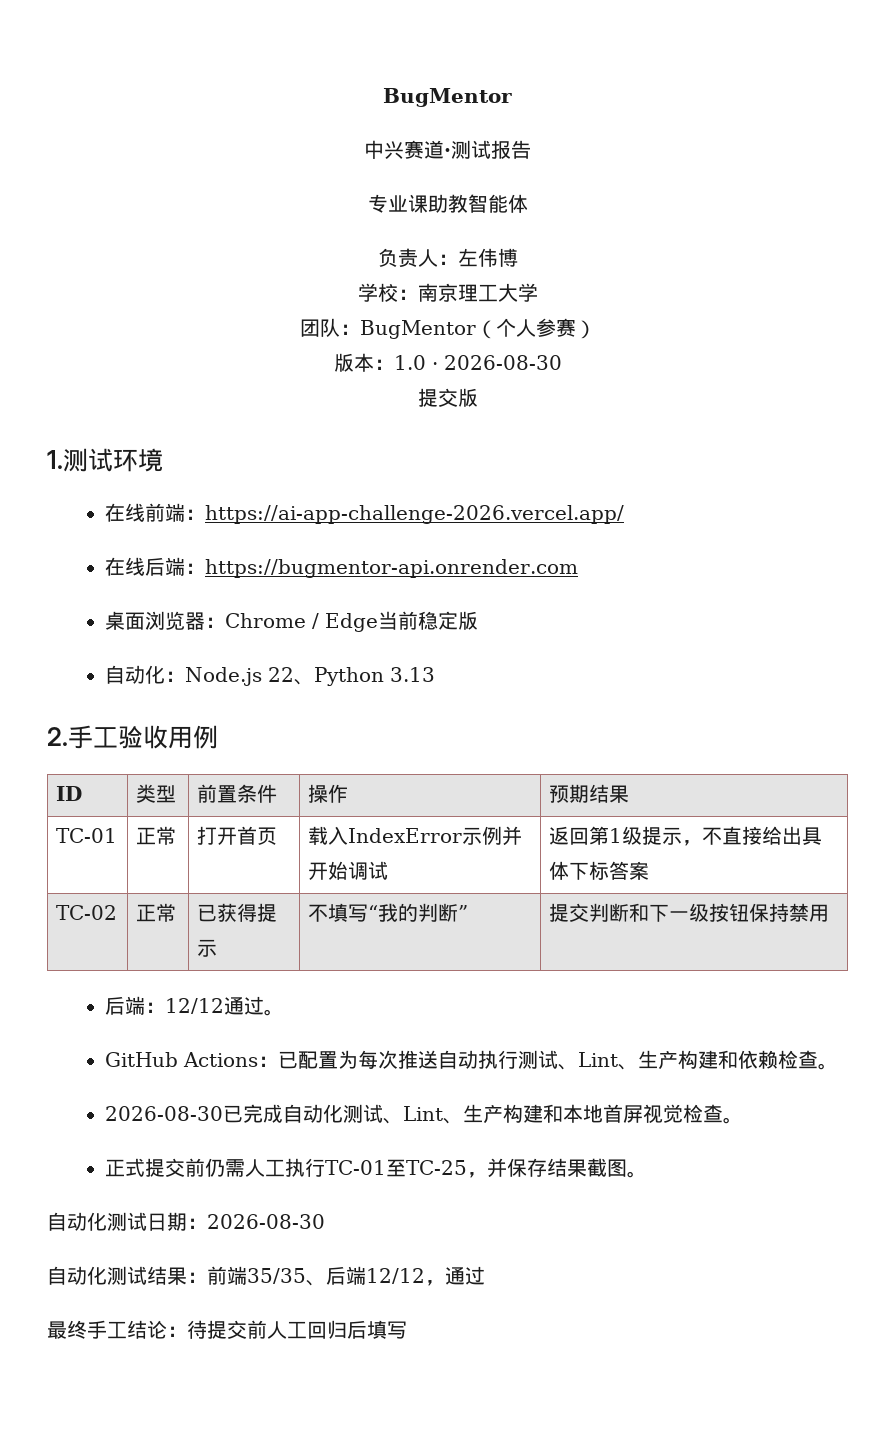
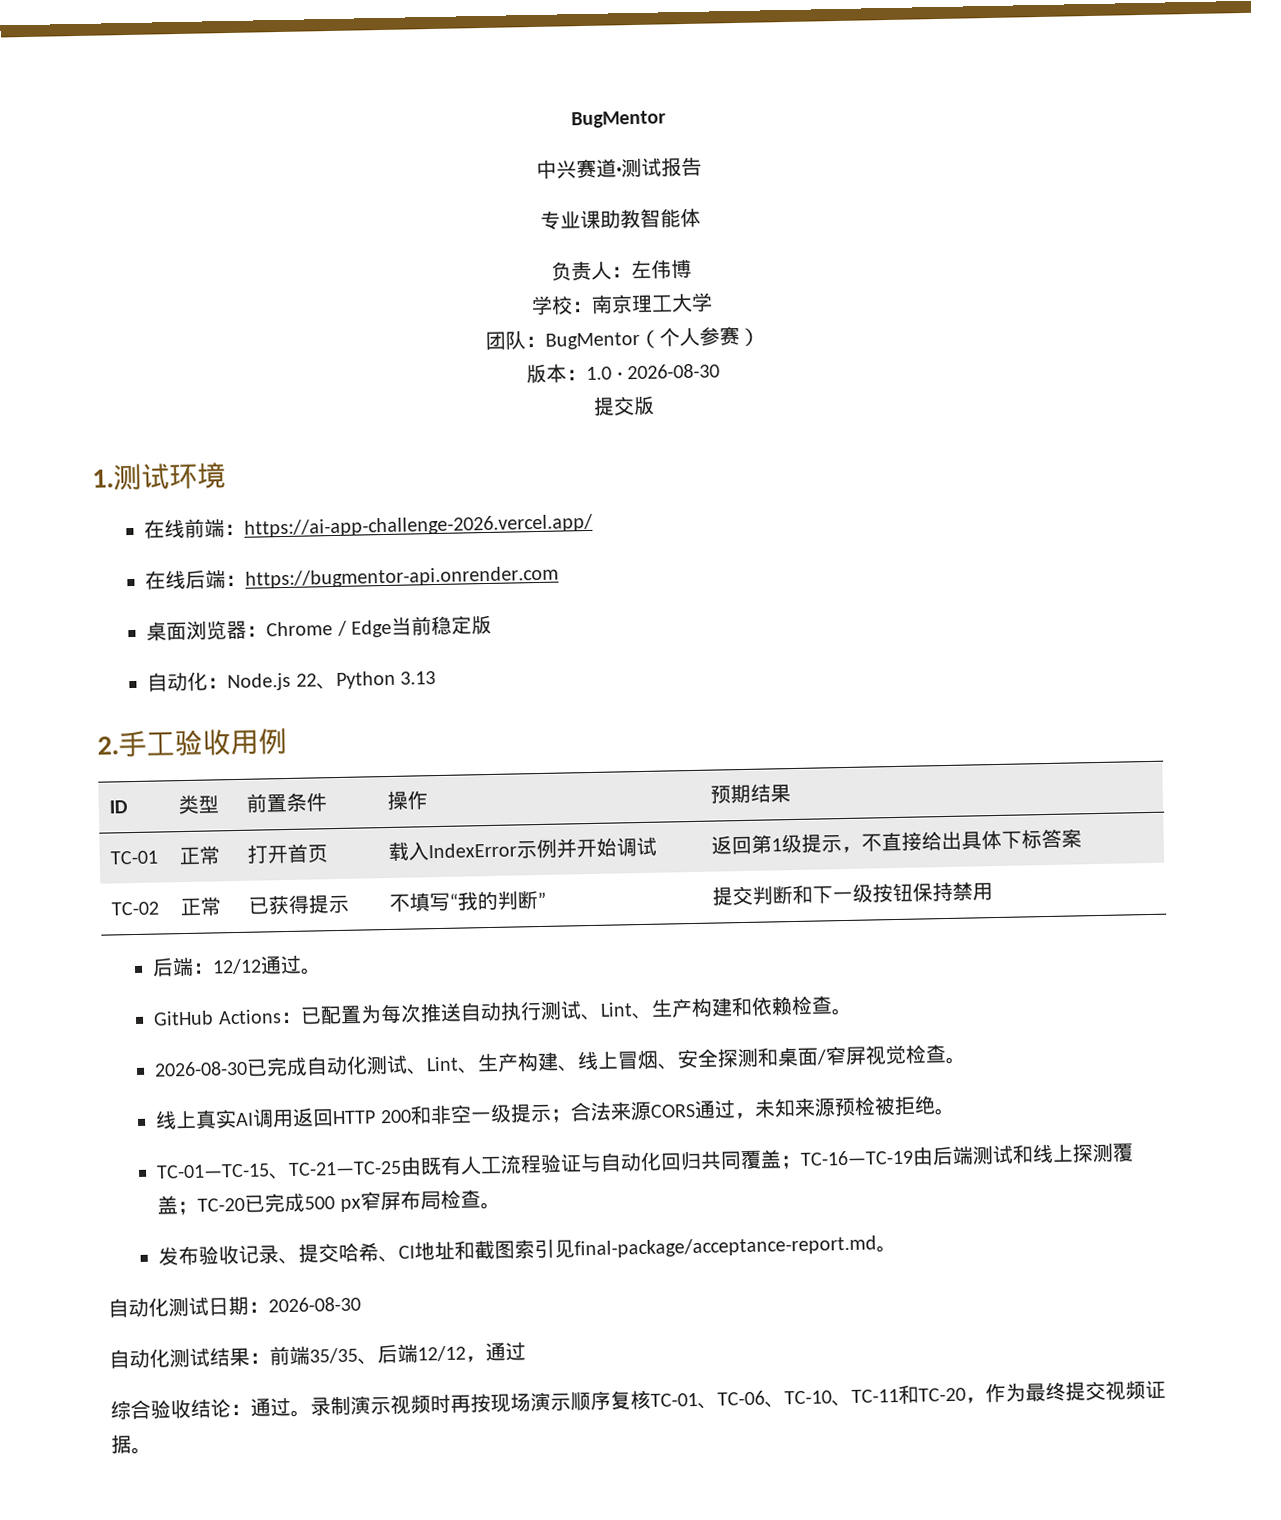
- 2026-08-30已完成自动化测试、Lint、生产构建和本地首屏视觉检查。
- 正式提交前仍需人工执行TC-01至TC-25，并保存结果截图。
+ 2026-08-30已完成自动化测试、Lint、生产构建、线上冒烟、安全探测和桌面/窄屏视觉检查。
+ 线上真实AI调用返回HTTP 200和非空一级提示；合法来源CORS通过，未知来源预检被拒绝。
+ TC-01—TC-15、TC-21—TC-25由既有人工流程验证与自动化回归共同覆盖；TC-16—TC-19由后端测试和线上探测覆盖；TC-20已完成500 px窄屏布局检查。
+ 发布验收记录、提交哈希、CI地址和截图索引见final-package/acceptance-report.md。
- 最终手工结论：待提交前人工回归后填写
+ 综合验收结论：通过。录制演示视频时再按现场演示顺序复核TC-01、TC-06、TC-10、TC-11和TC-20，作为最终提交视频证据。

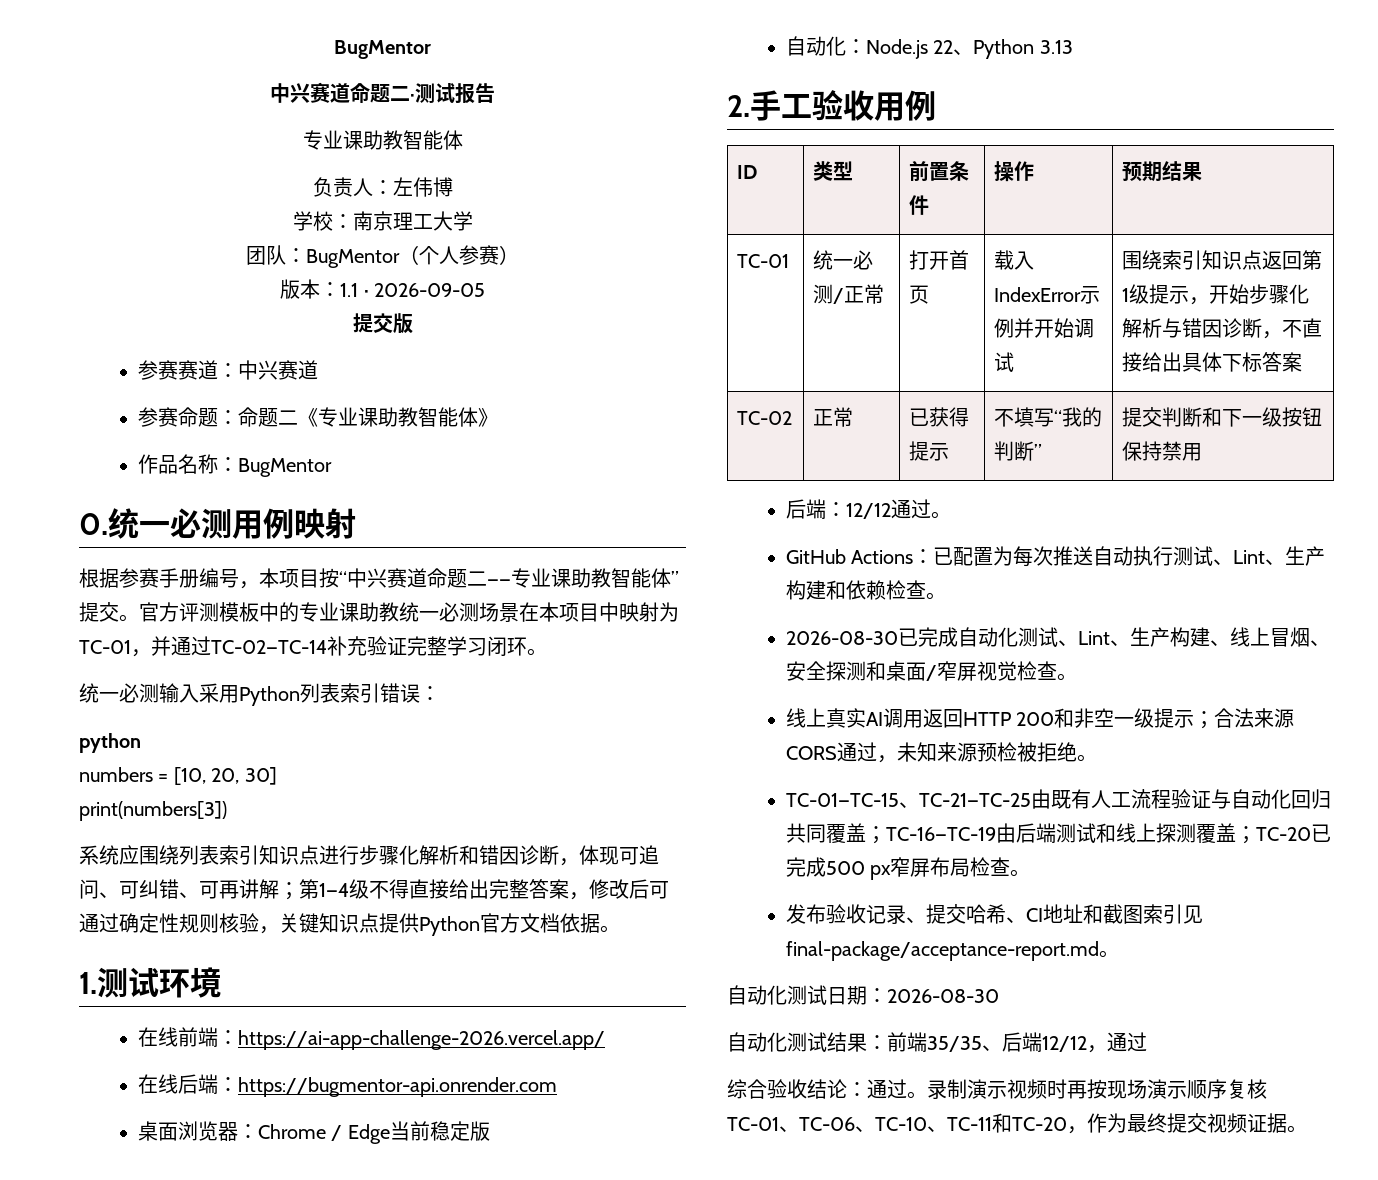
- 中兴赛道·测试报告
+ 中兴赛道命题二·测试报告
- 版本：1.0 · 2026-08-30
+ 版本：1.1 · 2026-09-05
+ 参赛赛道：中兴赛道
+ 参赛命题：命题二《专业课助教智能体》
+ 作品名称：BugMentor
+ 0.统一必测用例映射
+ 根据参赛手册编号，本项目按“中兴赛道命题二——专业课助教智能体”提交。官方评测模板中的专业课助教统一必测场景在本项目中映射为TC-01，并通过TC-02—TC-14补充验证完整学习闭环。
+ 统一必测输入采用Python列表索引错误：
+ python
+ numbers = [10, 20, 30]
+ print(numbers[3])
+ 系统应围绕列表索引知识点进行步骤化解析和错因诊断，体现可追问、可纠错、可再讲解；第1—4级不得直接给出完整答案，修改后可通过确定性规则核验，关键知识点提供Python官方文档依据。
- TC-01 | 正常 | 打开首页 | 载入IndexError示例并开始调试 | 返回第1级提示，不直接给出具体下标答案
+ TC-01 | 统一必测/正常 | 打开首页 | 载入IndexError示例并开始调试 | 围绕索引知识点返回第1级提示，开始步骤化解析与错因诊断，不直接给出具体下标答案

